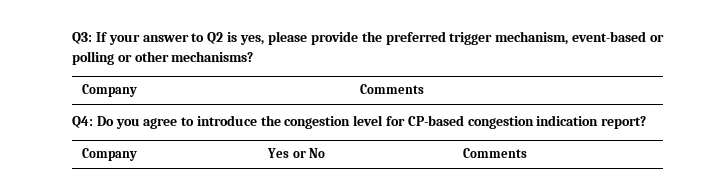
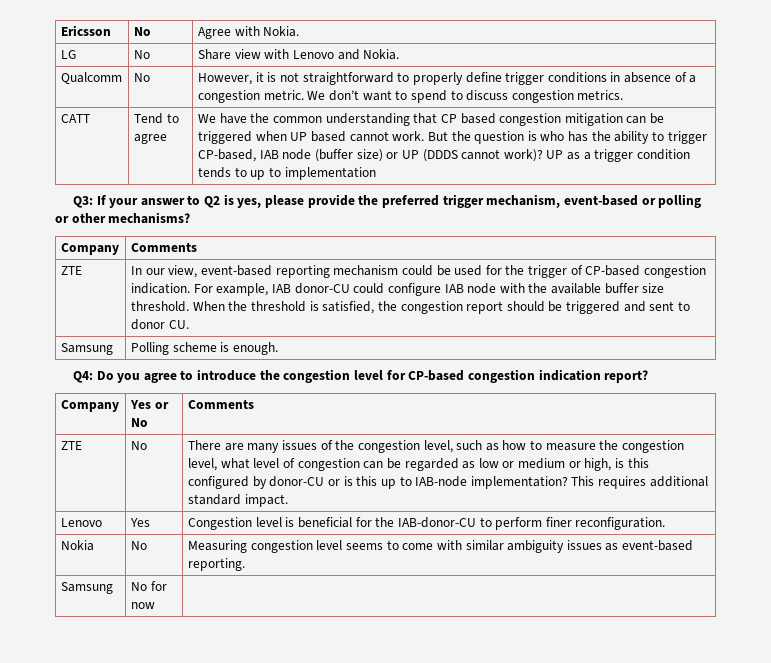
+ Ericsson | No | Agree with Nokia.
+ LG | No | Share view with Lenovo and Nokia.
+ Qualcomm | No | However, it is not straightforward to properly define trigger conditions in absence of a congestion metric. We don’t want to spend to discuss congestion metrics.
+ CATT | Tend to agree | We have the common understanding that CP based congestion mitigation can be triggered when UP based cannot work. But the question is who has the ability to trigger CP-based, IAB node (buffer size) or UP (DDDS cannot work)? UP as a trigger condition tends to up to implementation
+ ZTE | In our view, event-based reporting mechanism could be used for the trigger of CP-based congestion indication. For example, IAB donor-CU could configure IAB node with the available buffer size threshold. When the threshold is satisfied, the congestion report should be triggered and sent to donor CU.
+ Samsung | Polling scheme is enough.
+ ZTE | No | There are many issues of the congestion level, such as how to measure the congestion level, what level of congestion can be regarded as low or medium or high, is this configured by donor-CU or is this up to IAB-node implementation? This requires additional standard impact.
+ Lenovo | Yes | Congestion level is beneficial for the IAB-donor-CU to perform finer reconfiguration.
+ Nokia | No | Measuring congestion level seems to come with similar ambiguity issues as event-based reporting.
+ Samsung | No for now |

